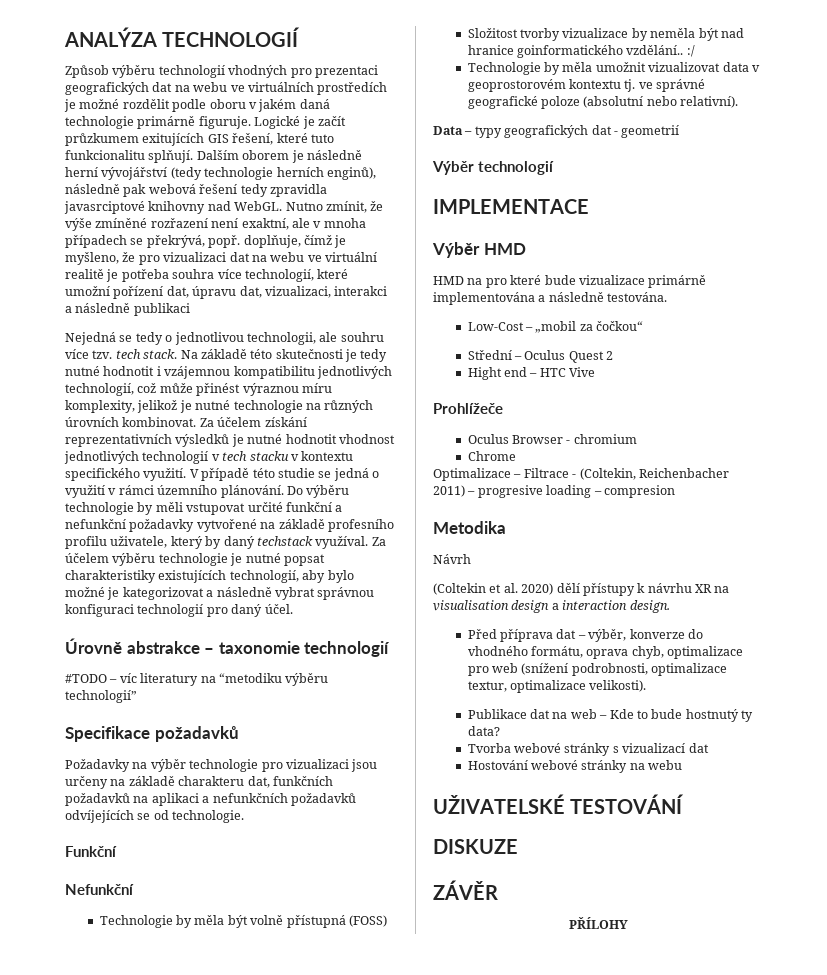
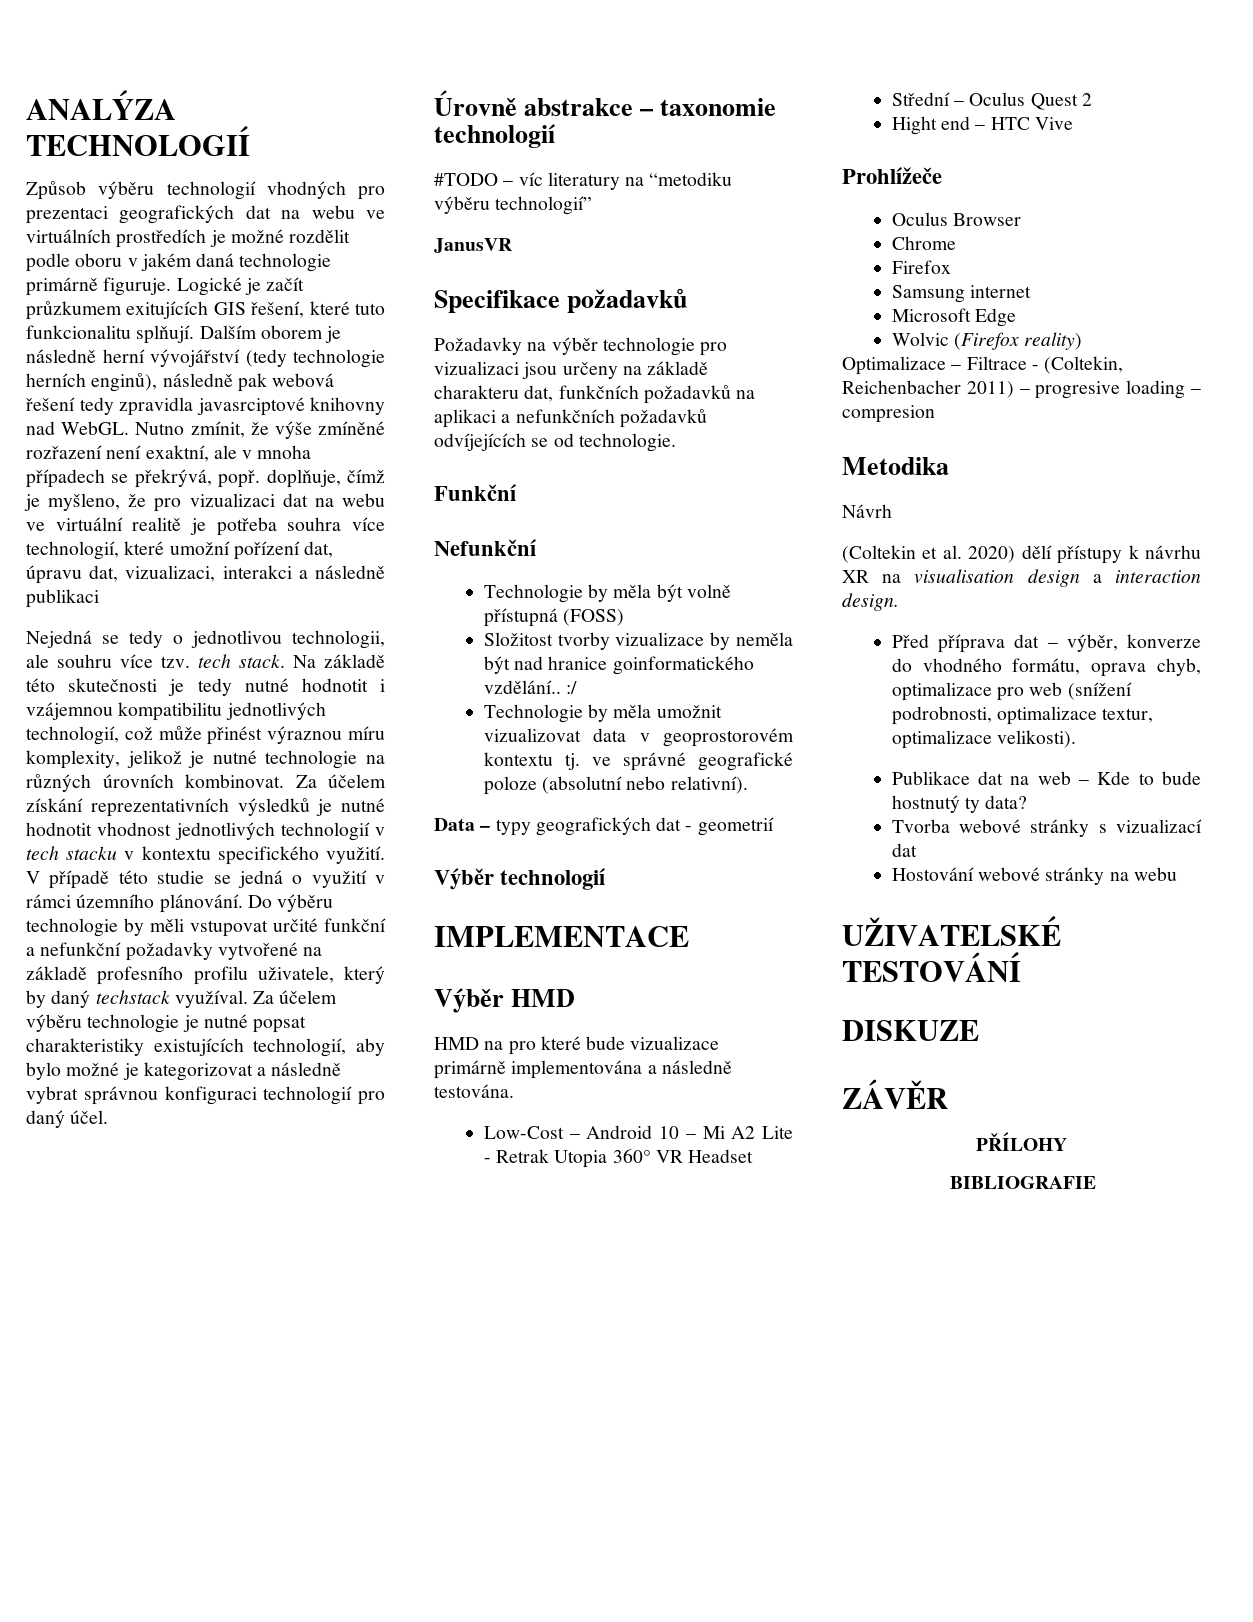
+ JanusVR
- Low-Cost – „mobil za čočkou“
+ Low-Cost – Android 10 – Mi A2 Lite - Retrak Utopia 360° VR Headset
- Oculus Browser - chromium
+ Oculus Browser
+ Firefox
+ Samsung internet
+ Microsoft Edge
+ Wolvic (Firefox reality)
+ BIBLIOGRAFIE

